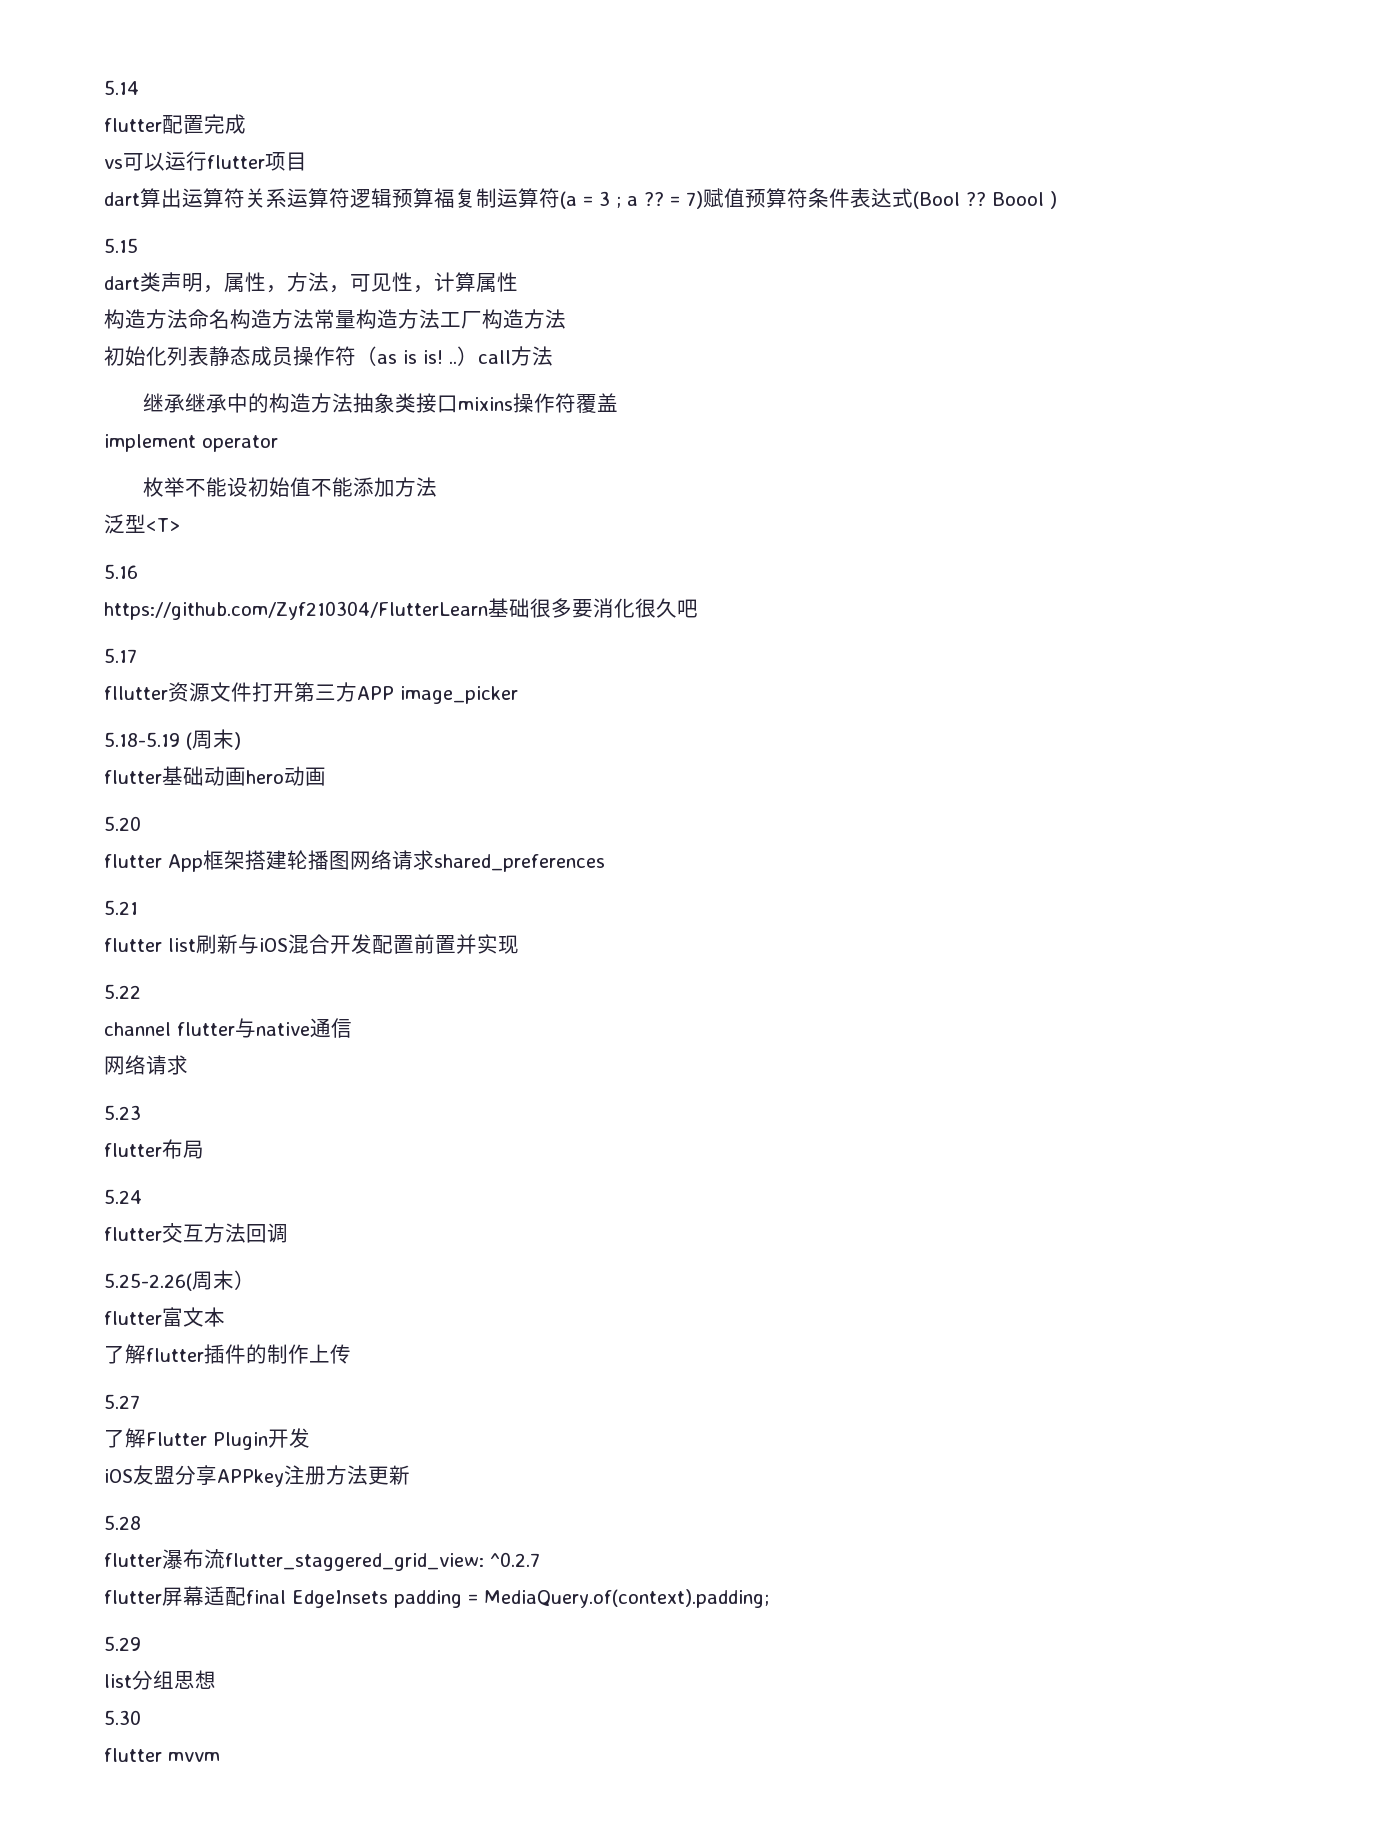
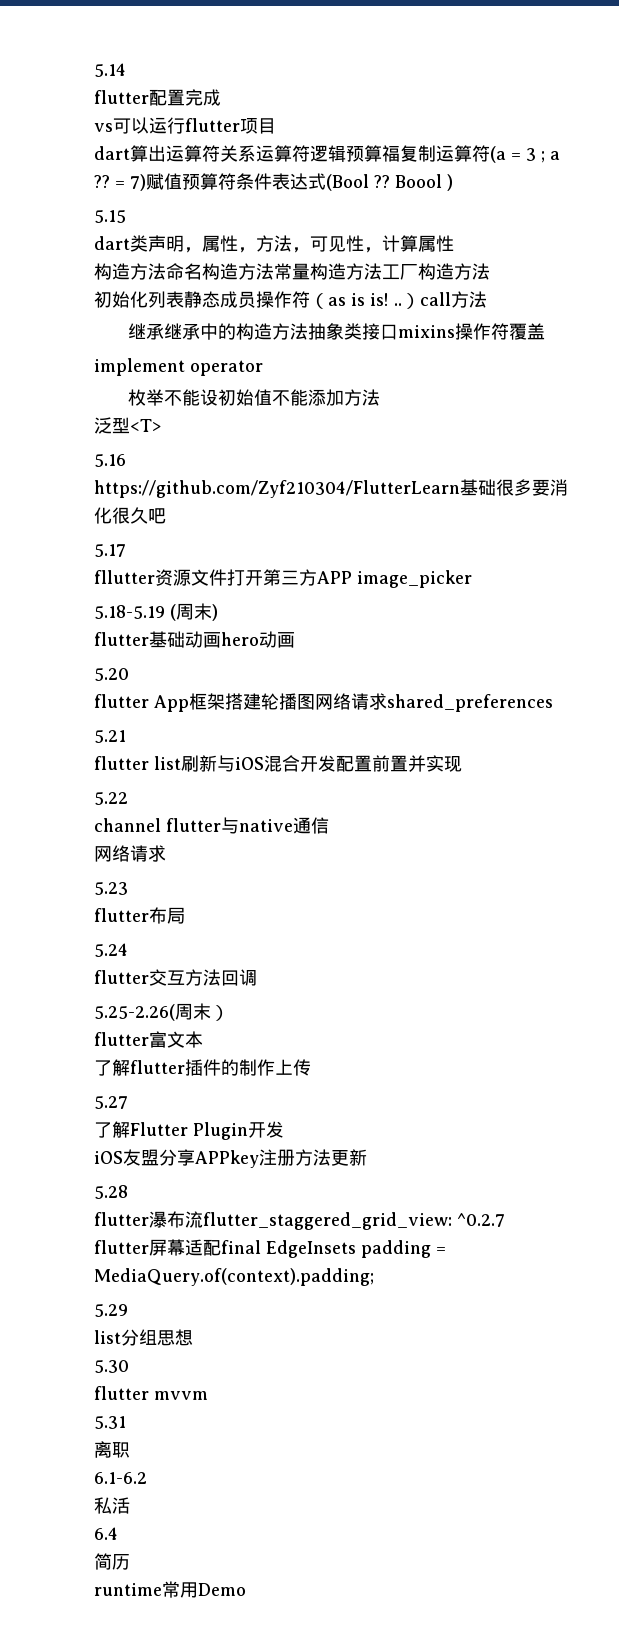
+ 5.31
+ 离职
+ 6.1-6.2
+ 私活
+ 6.4
+ 简历
+ runtime常用Demo

